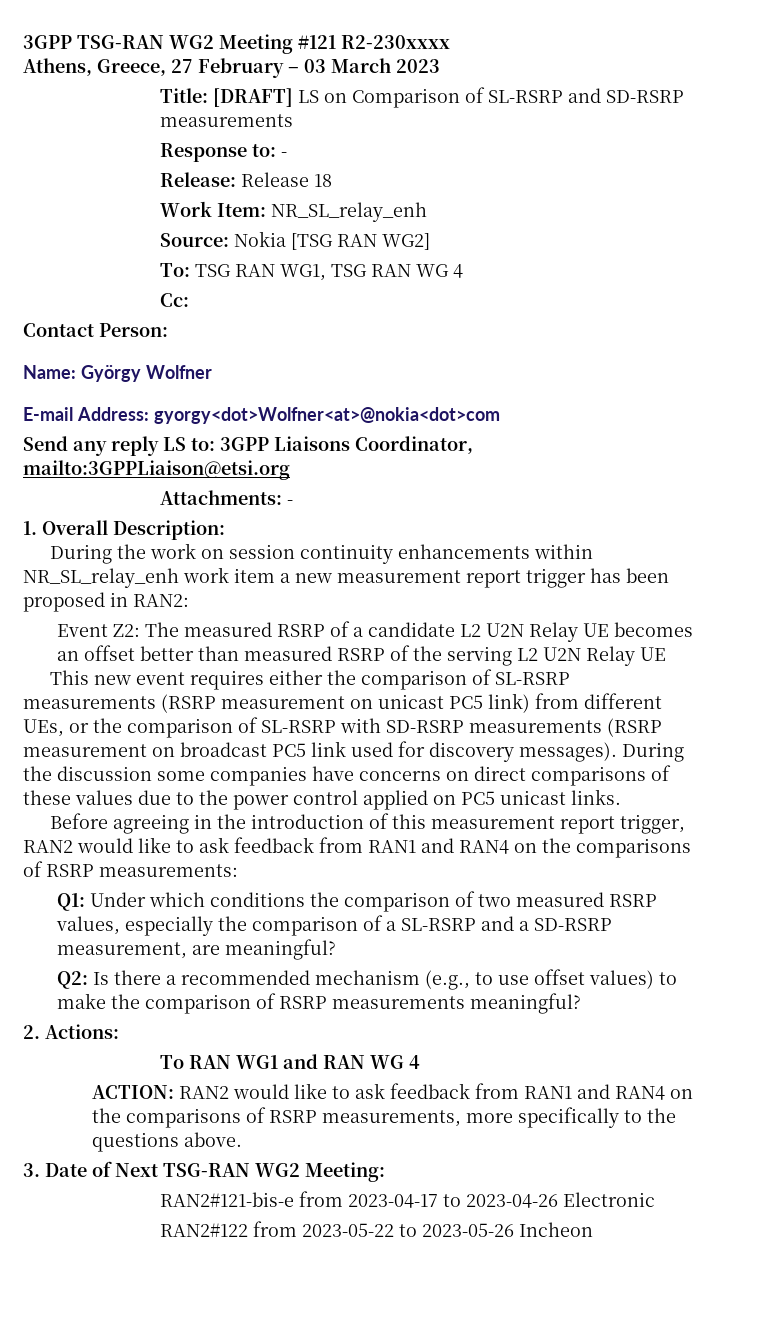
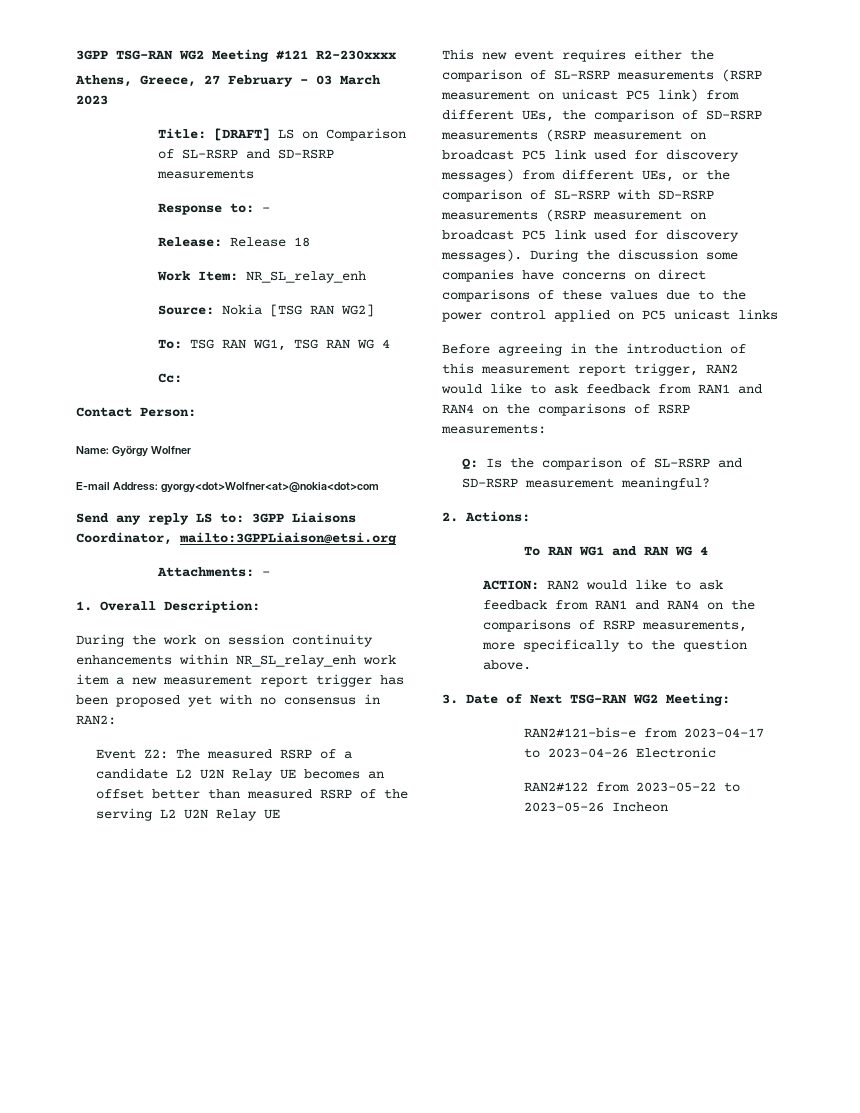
- During the work on session continuity enhancements within NR_SL_relay_enh work item a new measurement report trigger has been proposed in RAN2:
+ During the work on session continuity enhancements within NR_SL_relay_enh work item a new measurement report trigger has been proposed yet with no consensus in RAN2:
- This new event requires either the comparison of SL-RSRP measurements (RSRP measurement on unicast PC5 link) from different UEs, or the comparison of SL-RSRP with SD-RSRP measurements (RSRP measurement on broadcast PC5 link used for discovery messages).
+ This new event requires either the comparison of SL-RSRP measurements (RSRP measurement on unicast PC5 link) from different UEs, the comparison of SD-RSRP measurements (RSRP measurement on broadcast PC5 link used for discovery messages) from different UEs, or the comparison of SL-RSRP with SD-RSRP measurements (RSRP measurement on broadcast PC5 link used for discovery messages).
- During the discussion some companies have concerns on direct comparisons of these values due to the power control applied on PC5 unicast links.
+ During the discussion some companies have concerns on direct comparisons of these values due to the power control applied on PC5 unicast links
- Q1: Under which conditions the comparison of two measured RSRP values, especially the comparison of a SL-RSRP and a SD-RSRP measurement, are meaningful?
- Q2: Is there a recommended mechanism (e.g., to use offset values) to make the comparison of RSRP measurements meaningful?
+ Q: Is the comparison of SL-RSRP and SD-RSRP measurement meaningful?
- ACTION: RAN2 would like to ask feedback from RAN1 and RAN4 on the comparisons of RSRP measurements, more specifically to the questions above.
+ ACTION: RAN2 would like to ask feedback from RAN1 and RAN4 on the comparisons of RSRP measurements, more specifically to the question above.

